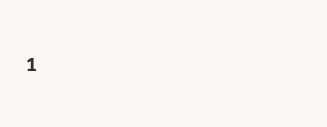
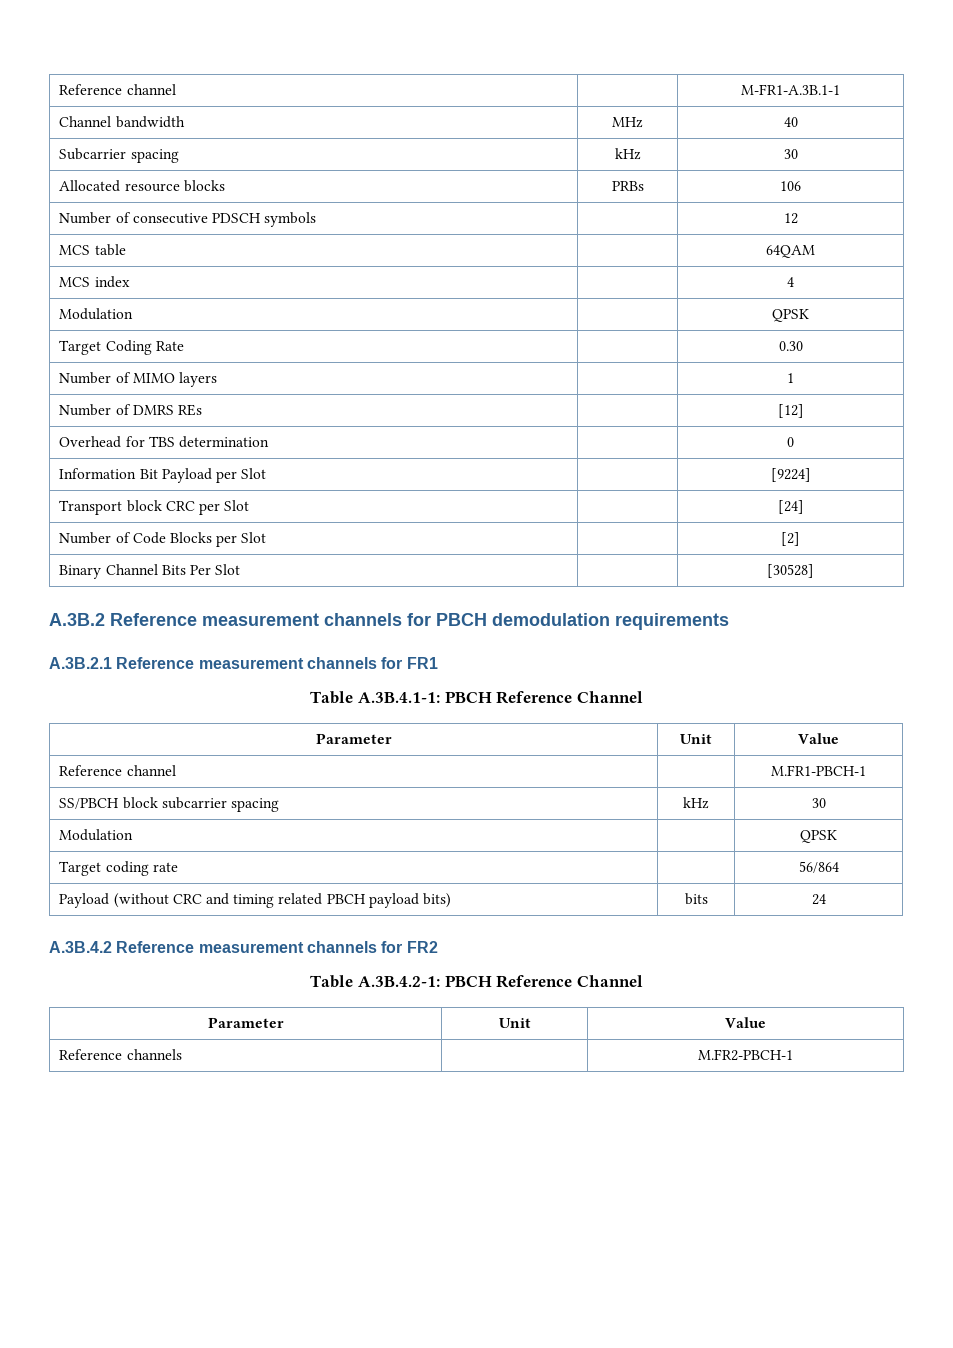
- 1
+ Reference channel | | M-FR1-A.3B.1-1
+ Channel bandwidth | MHz | 40
+ Subcarrier spacing | kHz | 30
+ Allocated resource blocks | PRBs | 106
+ Number of consecutive PDSCH symbols | | 12
+ MCS table | | 64QAM
+ MCS index | | 4
+ Modulation | | QPSK
+ Target Coding Rate | | 0.30
+ Number of MIMO layers | | 1
+ Number of DMRS REs | | [12]
+ Overhead for TBS determination | | 0
+ Information Bit Payload per Slot | | [9224]
+ Transport block CRC per Slot | | [24]
+ Number of Code Blocks per Slot | | [2]
+ Binary Channel Bits Per Slot | | [30528]
+ A.3B.2 Reference measurement channels for PBCH demodulation requirements
+ A.3B.2.1 Reference measurement channels for FR1
+ Table A.3B.4.1-1: PBCH Reference Channel
+ Parameter | Unit | Value
+ Reference channel | | M.FR1-PBCH-1
+ SS/PBCH block subcarrier spacing | kHz | 30
+ Modulation | | QPSK
+ Target coding rate | | 56/864
+ Payload (without CRC and timing related PBCH payload bits) | bits | 24
+ A.3B.4.2 Reference measurement channels for FR2
+ Table A.3B.4.2-1: PBCH Reference Channel
+ Parameter | Unit | Value
+ Reference channels | | M.FR2-PBCH-1

